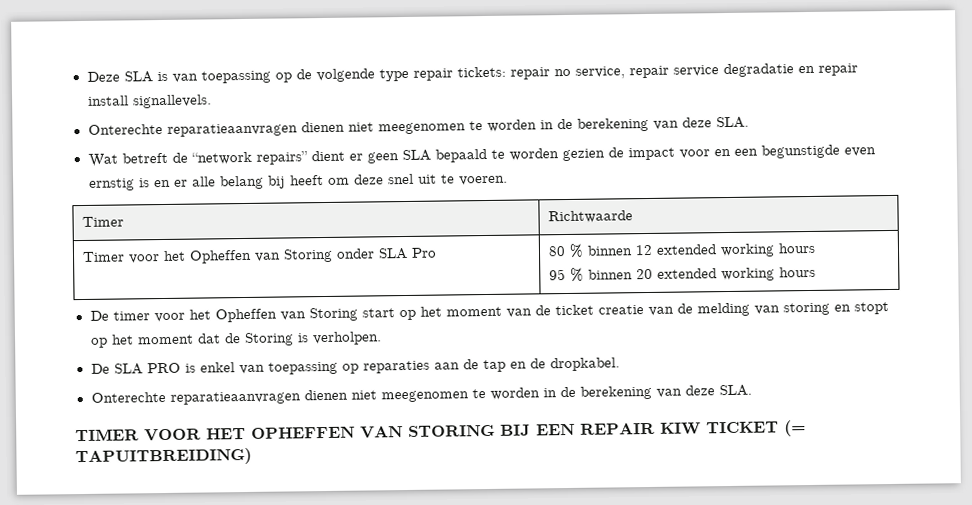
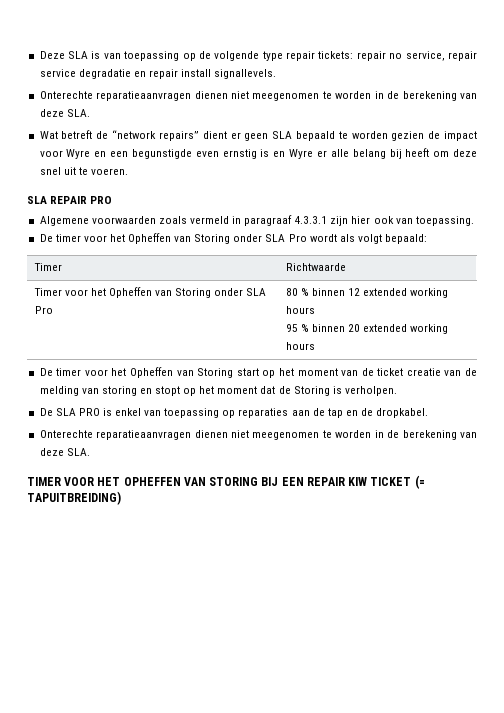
- Wat betreft de “network repairs” dient er geen SLA bepaald te worden gezien de impact voor en een begunstigde even ernstig is en er alle belang bij heeft om deze snel uit te voeren.
+ Wat betreft de “network repairs” dient er geen SLA bepaald te worden gezien de impact voor Wyre en een begunstigde even ernstig is en Wyre er alle belang bij heeft om deze snel uit te voeren.
+ SLA REPAIR PRO
+ Algemene voorwaarden zoals vermeld in paragraaf 4.3.3.1 zijn hier ook van toepassing.
+ De timer voor het Opheffen van Storing onder SLA Pro wordt als volgt bepaald:

